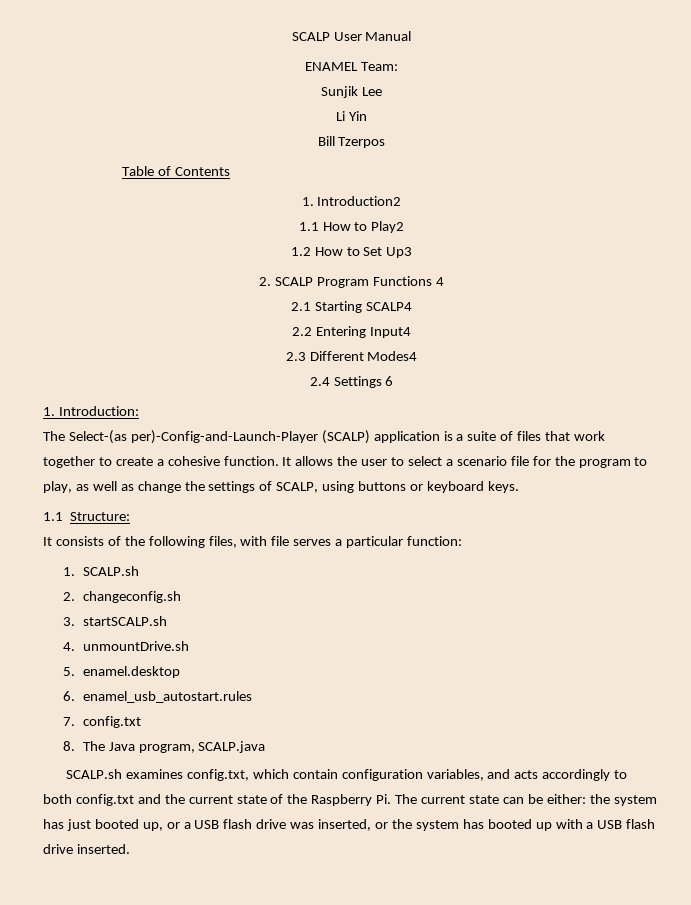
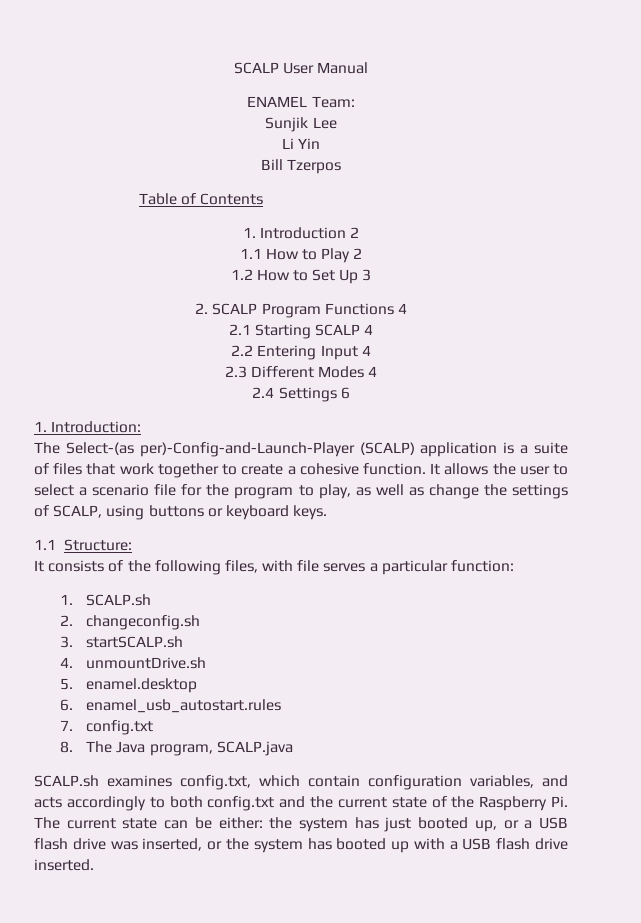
- 1. Introduction2
+ 1. Introduction 2
- 1.1 How to Play2
+ 1.1 How to Play 2
- 1.2 How to Set Up3
+ 1.2 How to Set Up 3
- 2.1 Starting SCALP4
+ 2.1 Starting SCALP 4
- 2.2 Entering Input4
+ 2.2 Entering Input 4
- 2.3 Different Modes4
+ 2.3 Different Modes 4

